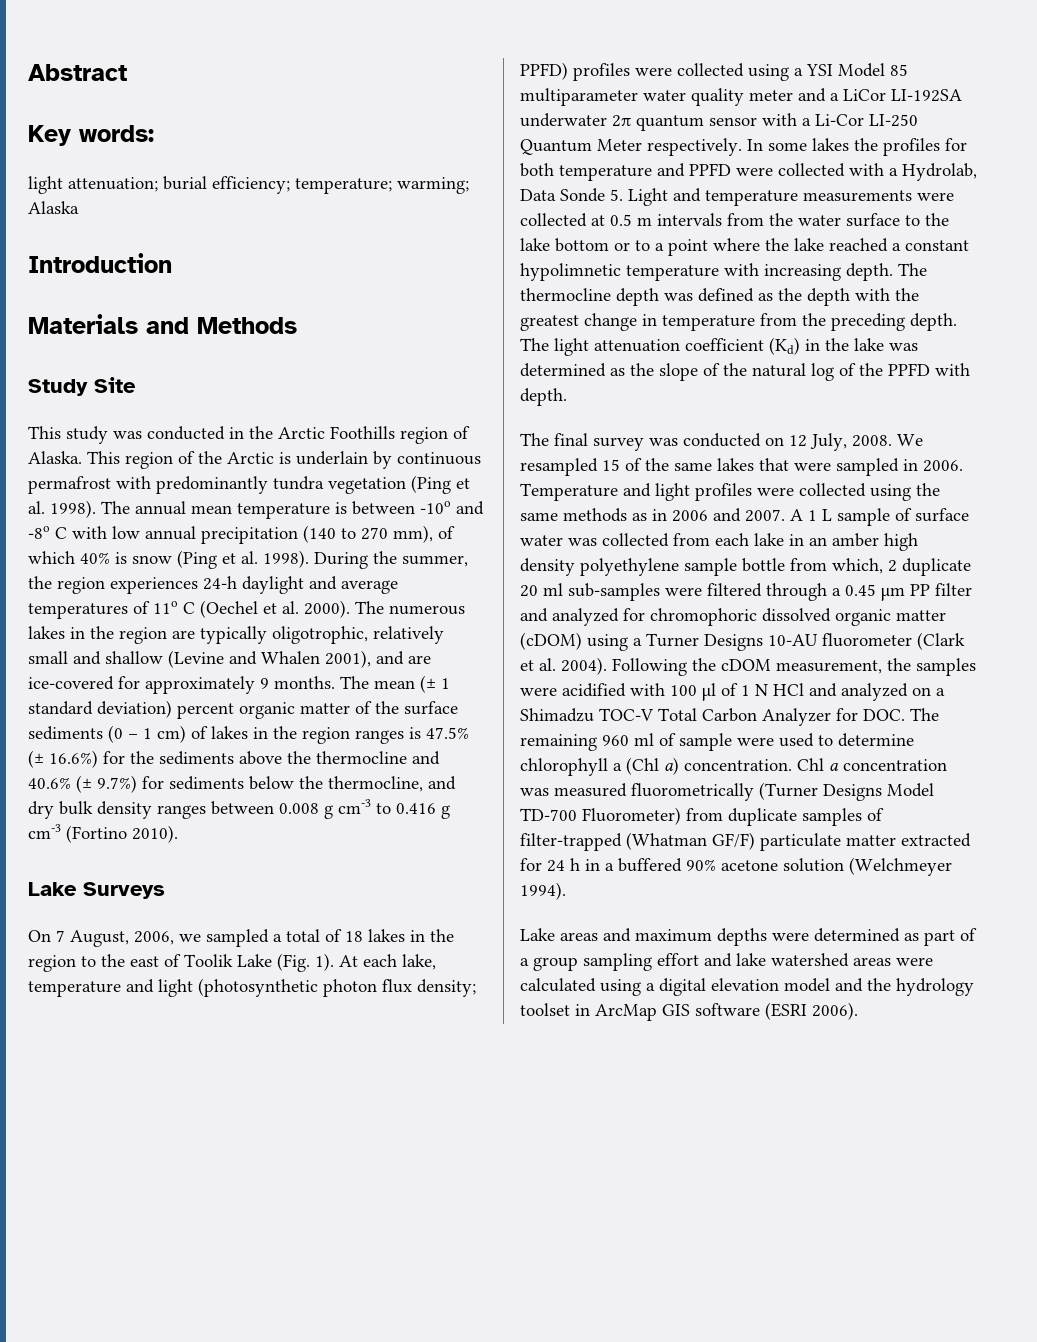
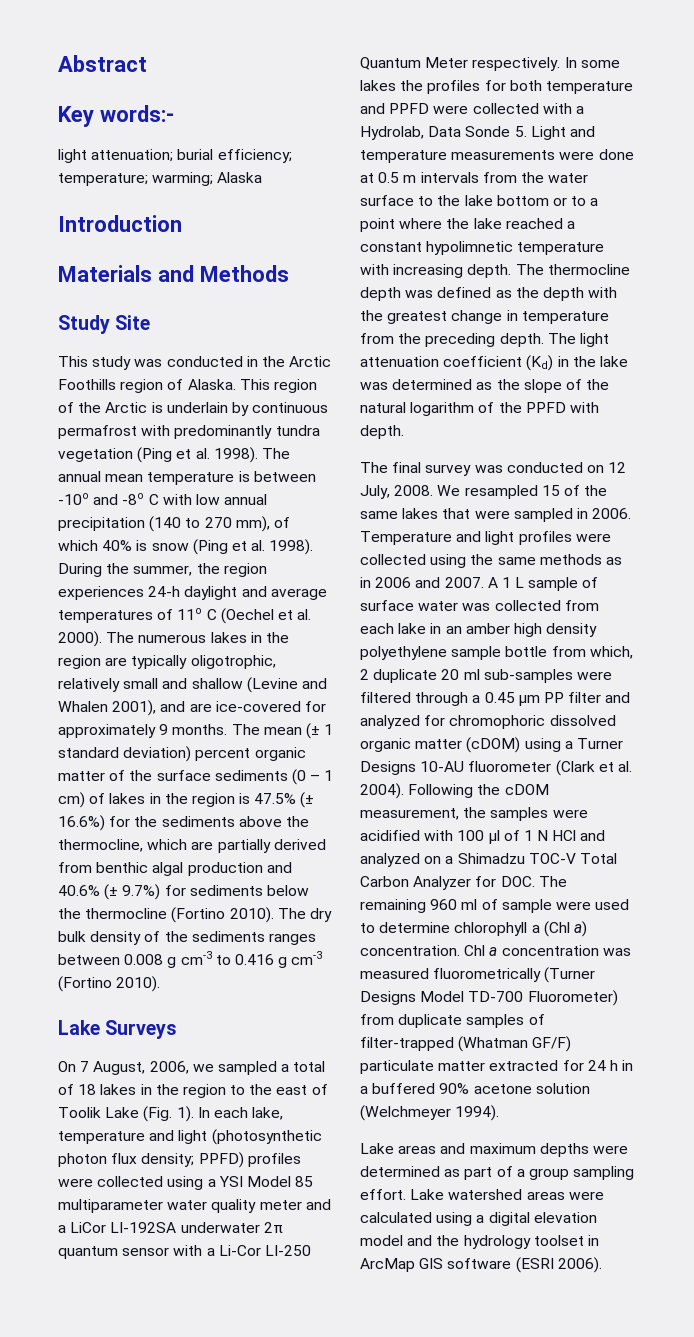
- Key words:
+ Key words:-
- The mean (± 1 standard deviation) percent organic matter of the surface sediments (0 – 1 cm) of lakes in the region ranges is 47.5% (± 16.6%) for the sediments above the thermocline and 40.6% (± 9.7%) for sediments below the thermocline, and dry bulk density ranges between 0.008 g cm-3 to 0.416 g cm-3 (Fortino 2010).
+ The mean (± 1 standard deviation) percent organic matter of the surface sediments (0 – 1 cm) of lakes in the region is 47.5% (± 16.6%) for the sediments above the thermocline, which are partially derived from benthic algal production and 40.6% (± 9.7%) for sediments below the thermocline (Fortino 2010). The dry bulk density of the sediments ranges between 0.008 g cm-3 to 0.416 g cm-3 (Fortino 2010).
- At each lake, temperature and light (photosynthetic photon flux density; PPFD) profiles were collected using a YSI Model 85 multiparameter water quality meter and a LiCor LI-192SA underwater 2π quantum sensor with a Li-Cor LI-250 Quantum Meter respectively.
+ In each lake, temperature and light (photosynthetic photon flux density; PPFD) profiles were collected using a YSI Model 85 multiparameter water quality meter and a LiCor LI-192SA underwater 2π quantum sensor with a Li-Cor LI-250 Quantum Meter respectively.
- In some lakes the profiles for both temperature and PPFD were collected with a Hydrolab, Data Sonde 5. Light and temperature measurements were collected at 0.5 m intervals from the water surface to the lake bottom or to a point where the lake reached a constant hypolimnetic temperature with increasing depth.
+ In some lakes the profiles for both temperature and PPFD were collected with a Hydrolab, Data Sonde 5. Light and temperature measurements were done at 0.5 m intervals from the water surface to the lake bottom or to a point where the lake reached a constant hypolimnetic temperature with increasing depth.
- The light attenuation coefficient (Kd) in the lake was determined as the slope of the natural log of the PPFD with depth.
+ The light attenuation coefficient (Kd) in the lake was determined as the slope of the natural logarithm of the PPFD with depth.
- Lake areas and maximum depths were determined as part of a group sampling effort and lake watershed areas were calculated using a digital elevation model and the hydrology toolset in ArcMap GIS software (ESRI 2006).
+ Lake areas and maximum depths were determined as part of a group sampling effort. Lake watershed areas were calculated using a digital elevation model and the hydrology toolset in ArcMap GIS software (ESRI 2006).

